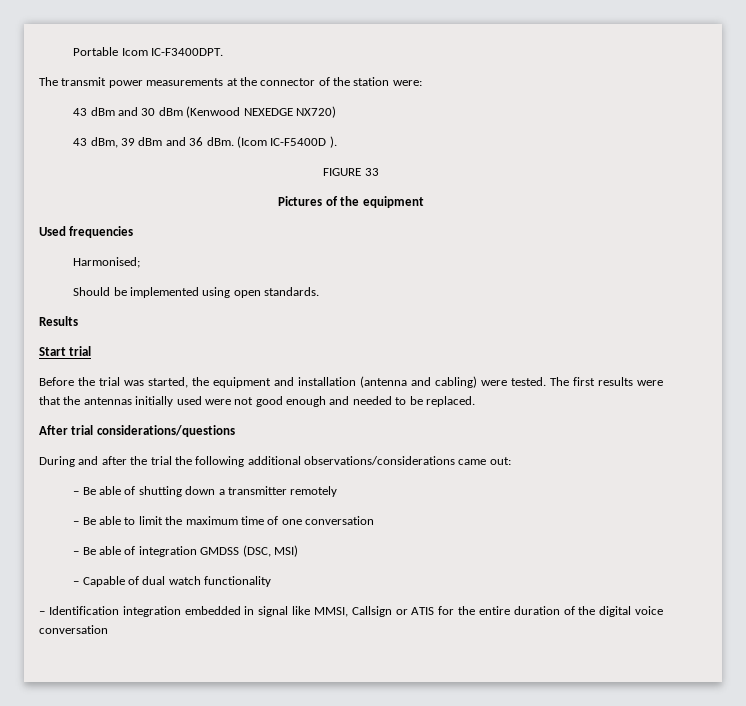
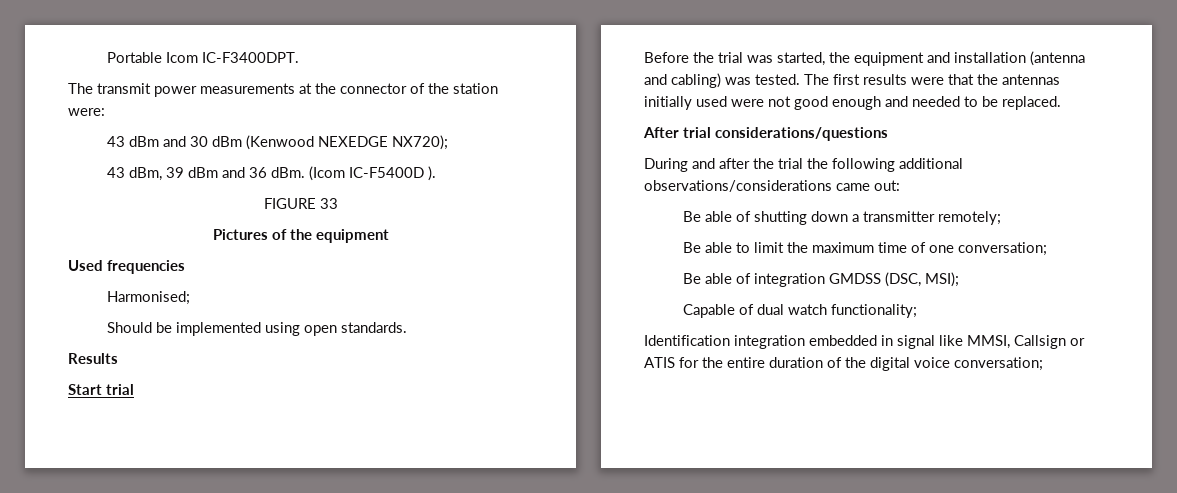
- 43 dBm and 30 dBm (Kenwood NEXEDGE NX720)
+ 43 dBm and 30 dBm (Kenwood NEXEDGE NX720);
- Before the trial was started, the equipment and installation (antenna and cabling) were tested.
+ Before the trial was started, the equipment and installation (antenna and cabling) was tested.
- – Be able of shutting down a transmitter remotely
- – Be able to limit the maximum time of one conversation
- – Be able of integration GMDSS (DSC, MSI)
- – Capable of dual watch functionality
- – Identification integration embedded in signal like MMSI, Callsign or ATIS for the entire duration of the digital voice conversation
+ Be able of shutting down a transmitter remotely;
+ Be able to limit the maximum time of one conversation;
+ Be able of integration GMDSS (DSC, MSI);
+ Capable of dual watch functionality;
+ Identification integration embedded in signal like MMSI, Callsign or ATIS for the entire duration of the digital voice conversation;

